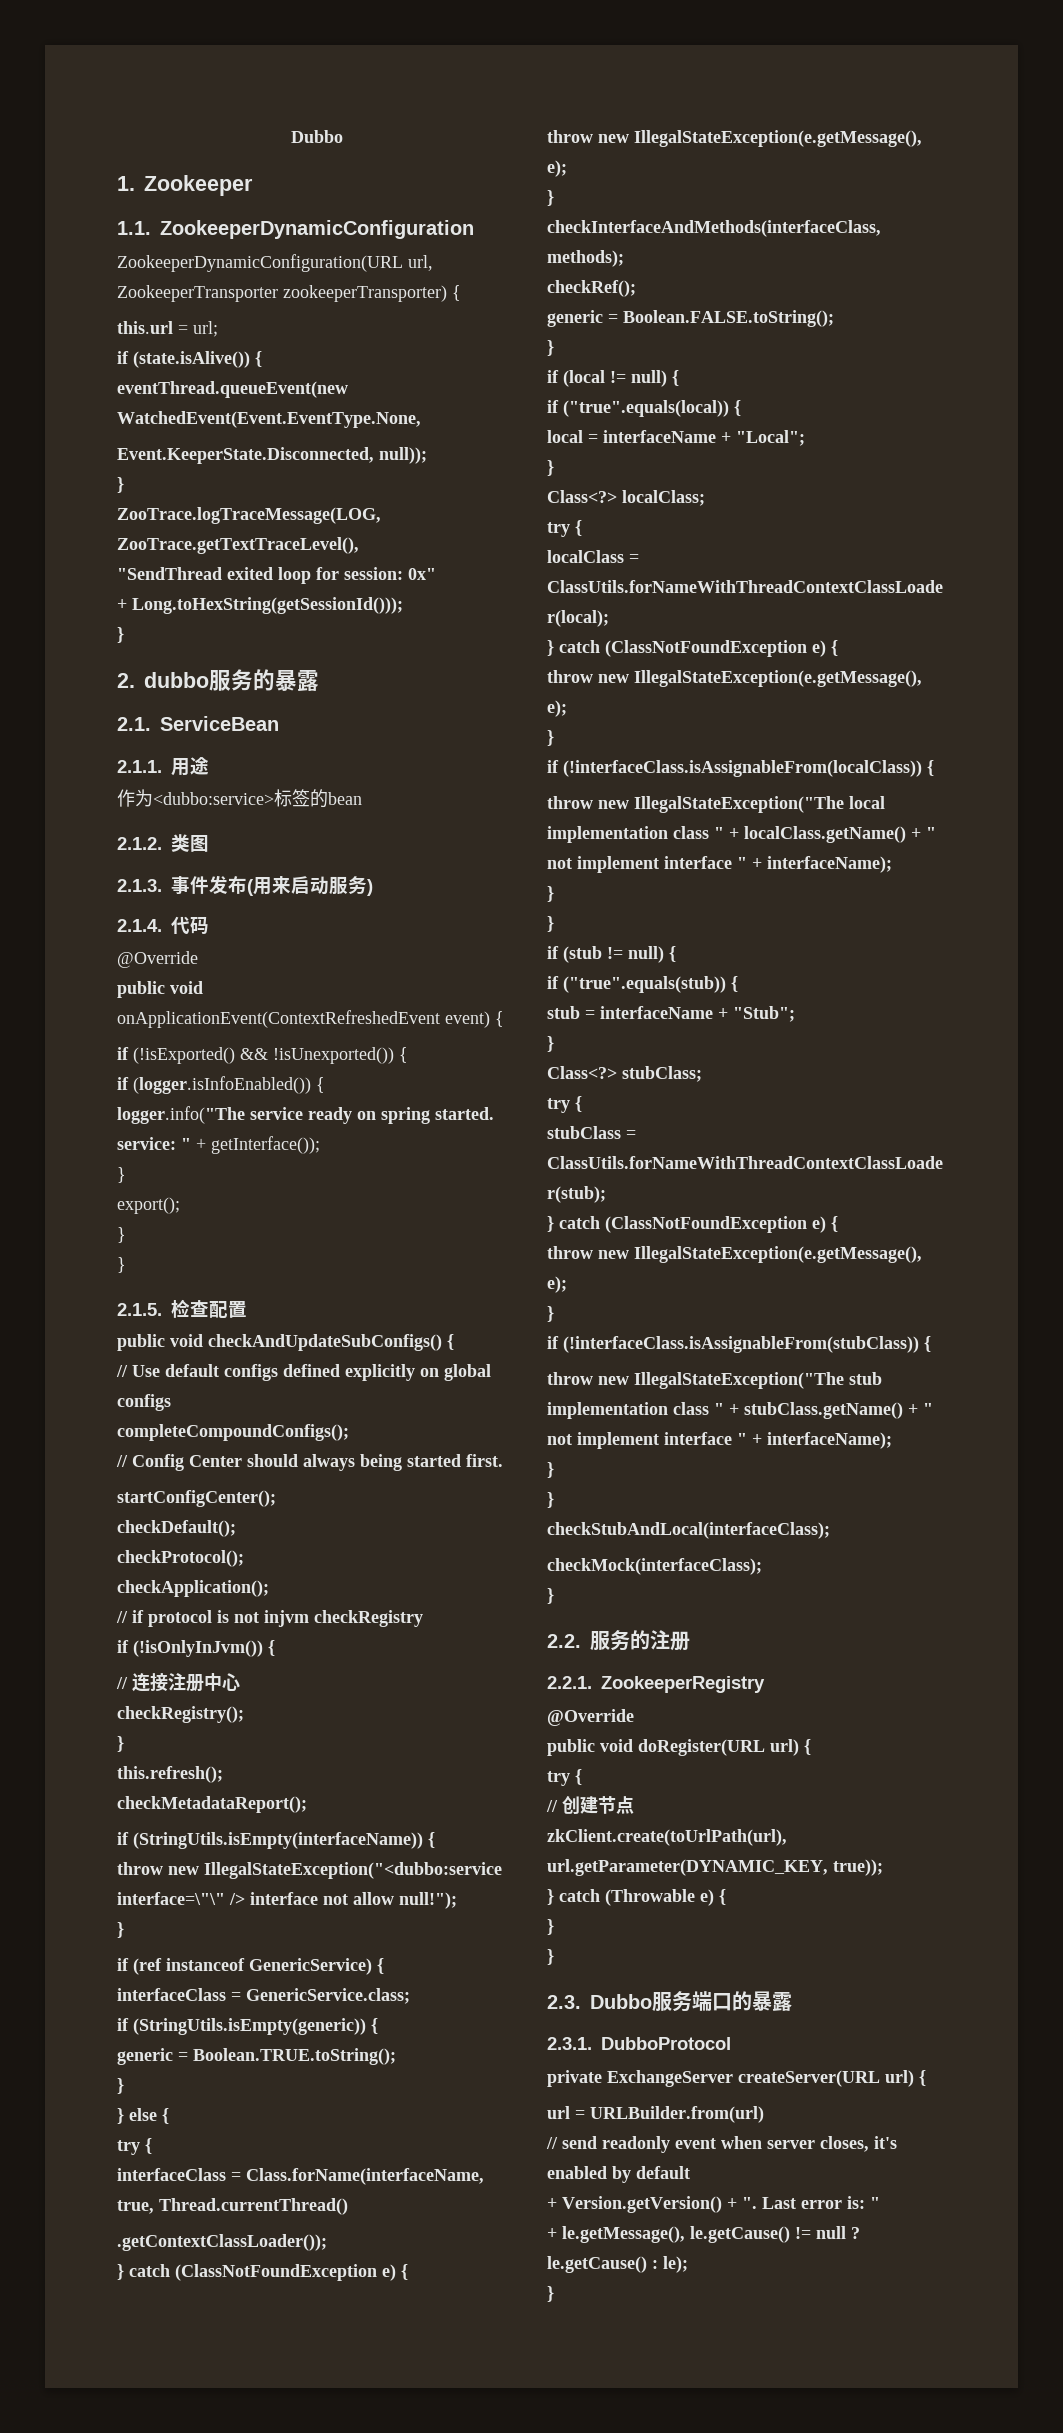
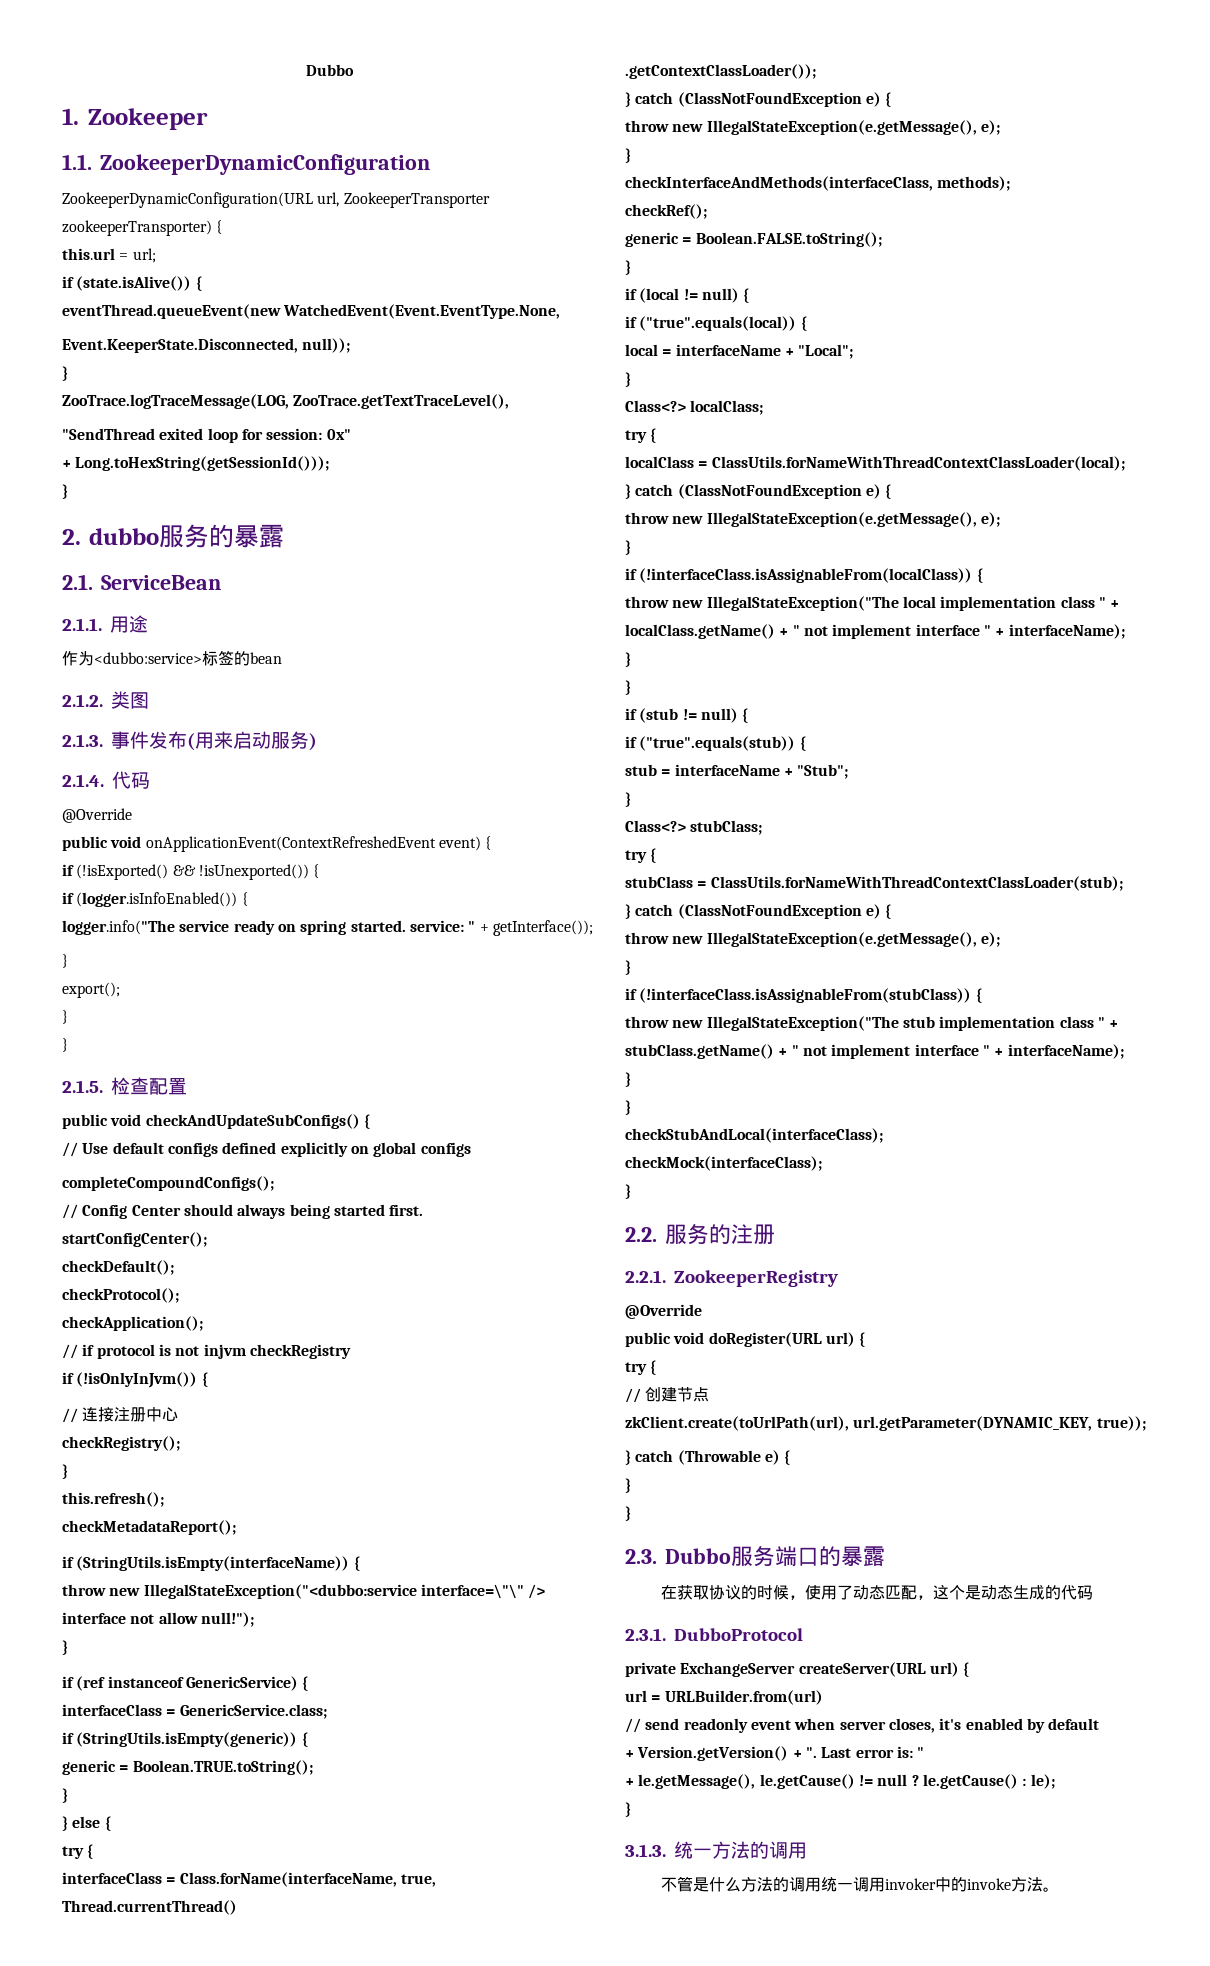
+ 在获取协议的时候，使用了动态匹配，这个是动态生成的代码
+ 3.1.3.统一方法的调用
+ 不管是什么方法的调用统一调用invoker中的invoke方法。

